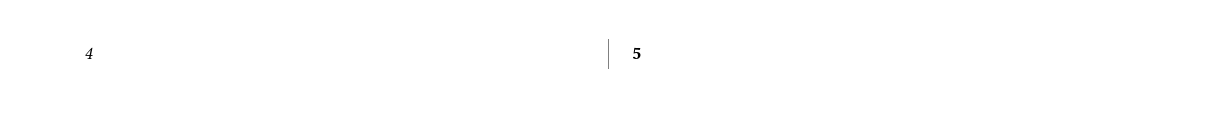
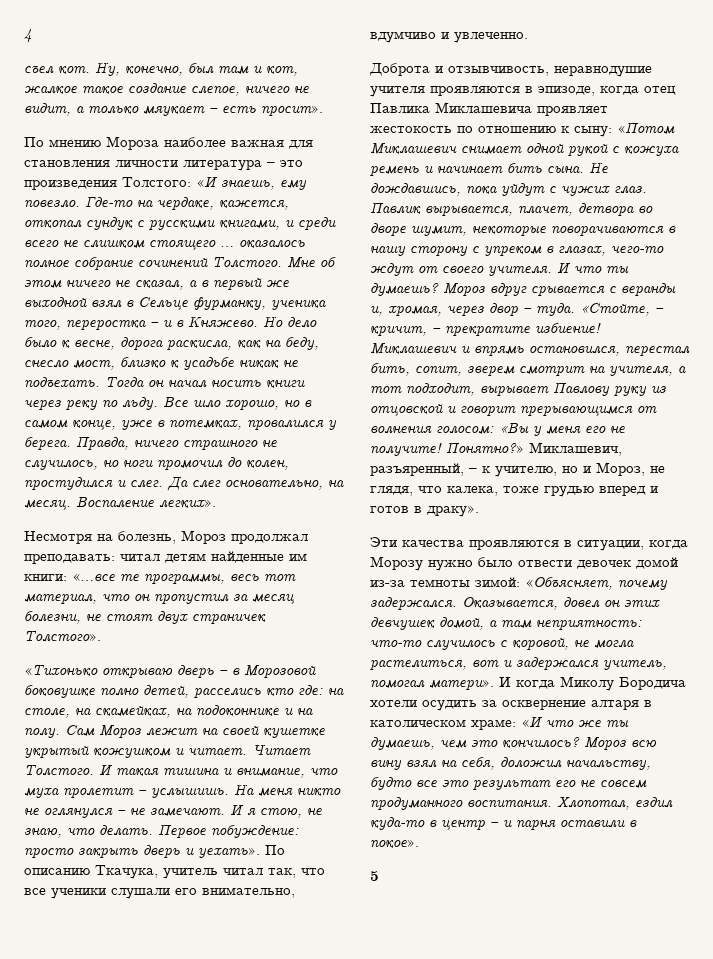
+ съел кот. Ну, конечно, был там и кот, жалкое такое создание слепое, ничего не видит, а только мяукает – есть просит».
+ По мнению Мороза наиболее важная для становления личности литература – это произведения Толстого: «И знаешь, ему повезло. Где-то на чердаке, кажется, откопал сундук с русскими книгами, и среди всего не слишком стоящего … оказалось полное собрание сочинений Толстого. Мне об этом ничего не сказал, а в первый же выходной взял в Сельце фурманку, ученика того, переростка – и в Княжево. Но дело было к весне, дорога раскисла, как на беду, снесло мост, близко к усадьбе никак не подъехать. Тогда он начал носить книги через реку по льду. Все шло хорошо, но в самом конце, уже в потемках, провалился у берега. Правда, ничего страшного не случилось, но ноги промочил до колен, простудился и слег. Да слег основательно, на месяц. Воспаление легких».
+ Несмотря на болезнь, Мороз продолжал преподавать: читал детям найденные им книги: «…все те программы, весь тот материал, что он пропустил за месяц болезни, не стоят двух страничек Толстого».
+ «Тихонько открываю дверь – в Морозовой боковушке полно детей, расселись кто где: на столе, на скамейках, на подоконнике и на полу. Сам Мороз лежит на своей кушетке укрытый кожушком и читает. Читает Толстого. И такая тишина и внимание, что муха пролетит – услышишь. На меня никто не оглянулся – не замечают. И я стою, не знаю, что делать. Первое побуждение: просто закрыть дверь и уехать». По описанию Ткачука, учитель читал так, что все ученики слушали его внимательно, вдумчиво и увлеченно.
+ Доброта и отзывчивость, неравнодушие учителя проявляются в эпизоде, когда отец Павлика Миклашевича проявляет жестокость по отношению к сыну: «Потом Миклашевич снимает одной рукой с кожуха ремень и начинает бить сына. Не дождавшись, пока уйдут с чужих глаз. Павлик вырывается, плачет, детвора во дворе шумит, некоторые поворачиваются в нашу сторону с упреком в глазах, чего-то ждут от своего учителя. И что ты думаешь? Мороз вдруг срывается с веранды и, хромая, через двор – туда. «Стойте, – кричит, – прекратите избиение! Миклашевич и впрямь остановился, перестал бить, сопит, зверем смотрит на учителя, а тот подходит, вырывает Павлову руку из отцовской и говорит прерывающимся от волнения голосом: «Вы у меня его не получите! Понятно?» Миклашевич, разъяренный, – к учителю, но и Мороз, не глядя, что калека, тоже грудью вперед и готов в драку».
+ Эти качества проявляются в ситуации, когда Морозу нужно было отвести девочек домой из-за темноты зимой: «Объясняет, почему задержался. Оказывается, довел он этих девчушек домой, а там неприятность: что-то случилось с коровой, не могла растелиться, вот и задержался учитель, помогал матери». И когда Миколу Бородича хотели осудить за осквернение алтаря в католическом храме: «И что же ты думаешь, чем это кончилось? Мороз всю вину взял на себя, доложил начальству, будто все это результат его не совсем продуманного воспитания. Хлопотал, ездил куда-то в центр – и парня оставили в покое».

